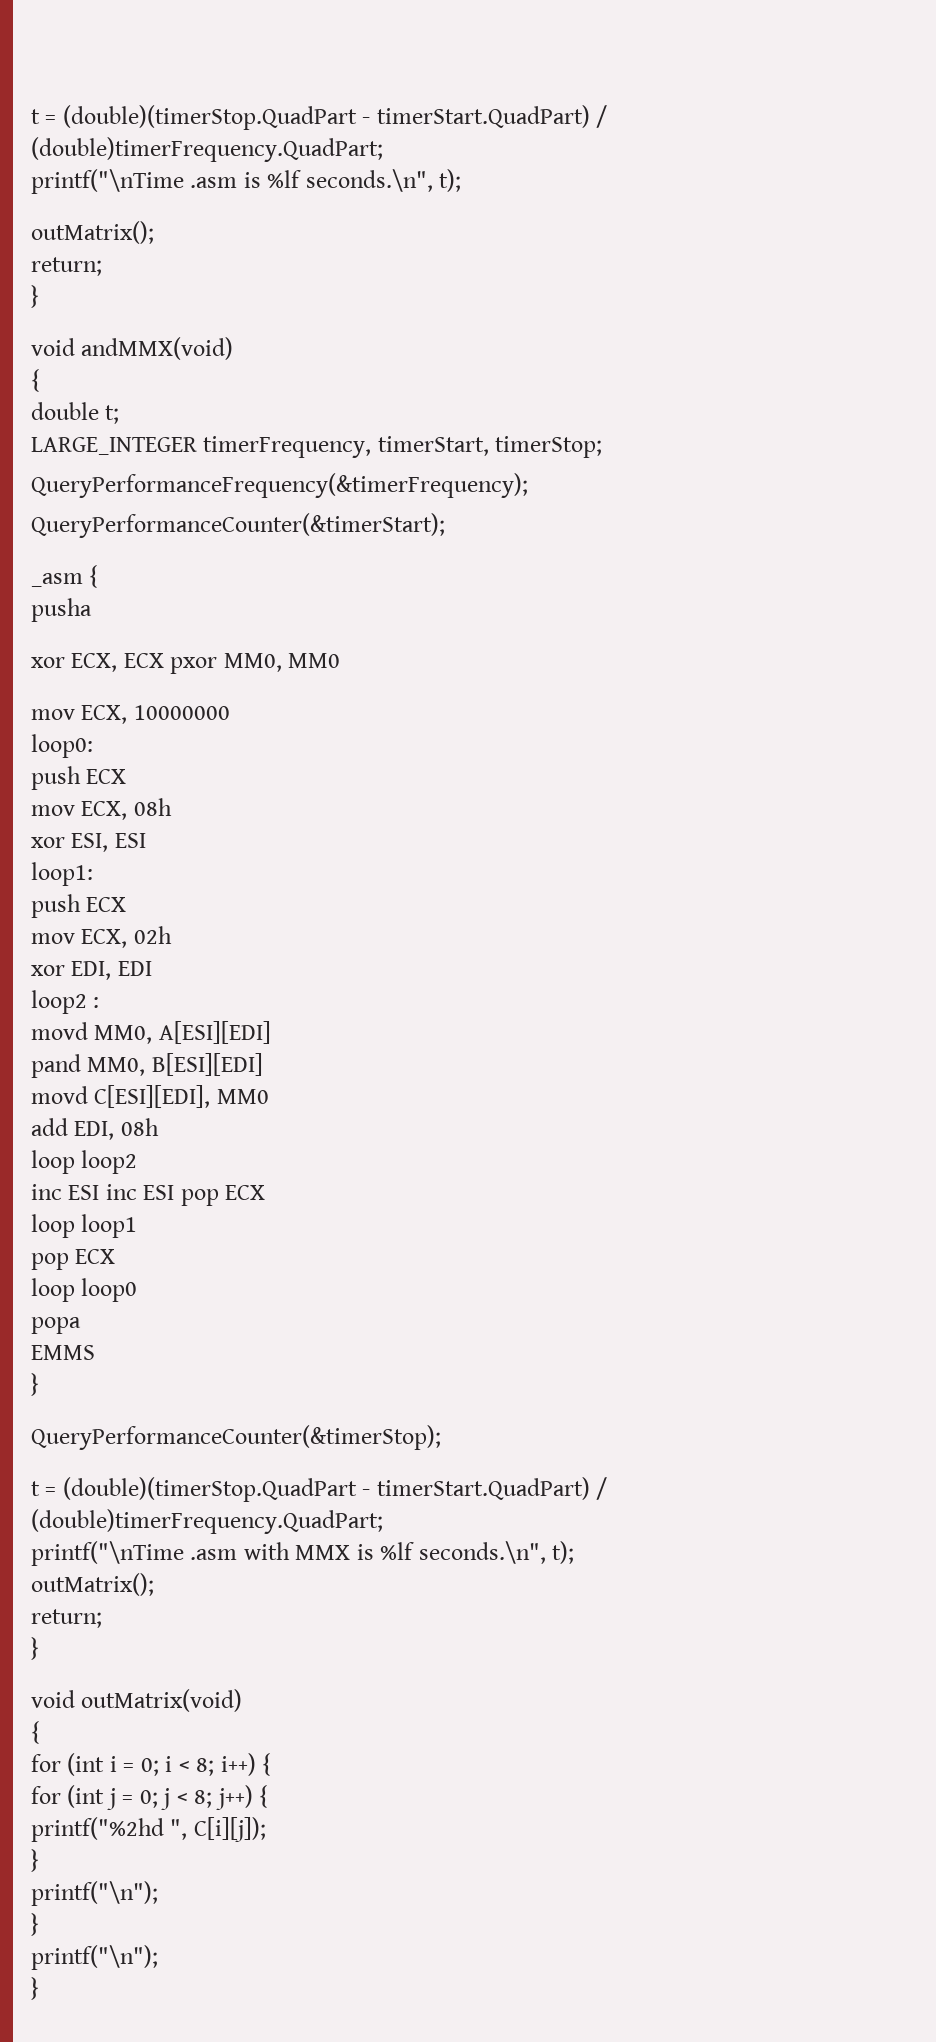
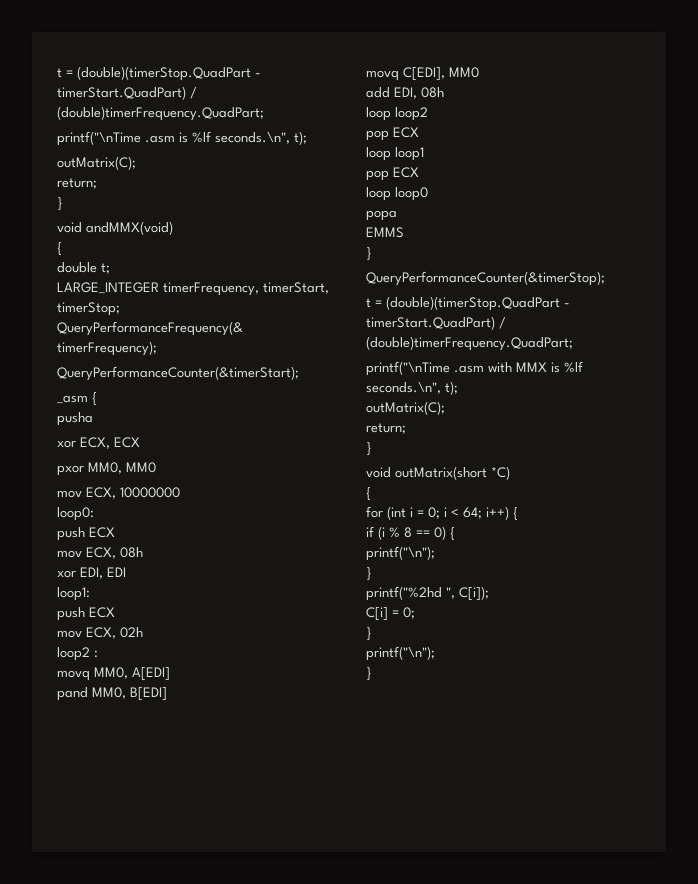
  printf("\nTime .asm is %lf seconds.\n", t);
- outMatrix();
+ outMatrix(C);
- xor ECX, ECX pxor MM0, MM0
+ xor ECX, ECX
+ pxor MM0, MM0
- xor ESI, ESI
+ xor EDI, EDI
- xor EDI, EDI
- movd MM0, A[ESI][EDI]
+ movq MM0, A[EDI]
- pand MM0, B[ESI][EDI]
- movd C[ESI][EDI], MM0
+ pand MM0, B[EDI]
+ movq C[EDI], MM0
  loop loop2
- inc ESI inc ESI pop ECX
+ pop ECX
  printf("\nTime .asm with MMX is %lf seconds.\n", t);
- outMatrix();
+ outMatrix(C);
  return;
  }
- void outMatrix(void)
+ void outMatrix(short *C)
- for (int i = 0; i < 8; i++) {
+ for (int i = 0; i < 64; i++) {
- for (int j = 0; j < 8; j++) {
+ if (i % 8 == 0) {
+ printf("\n");
+ }
- printf("%2hd ", C[i][j]);
- }
- printf("\n");
+ printf("%2hd ", C[i]);
+ C[i] = 0;

